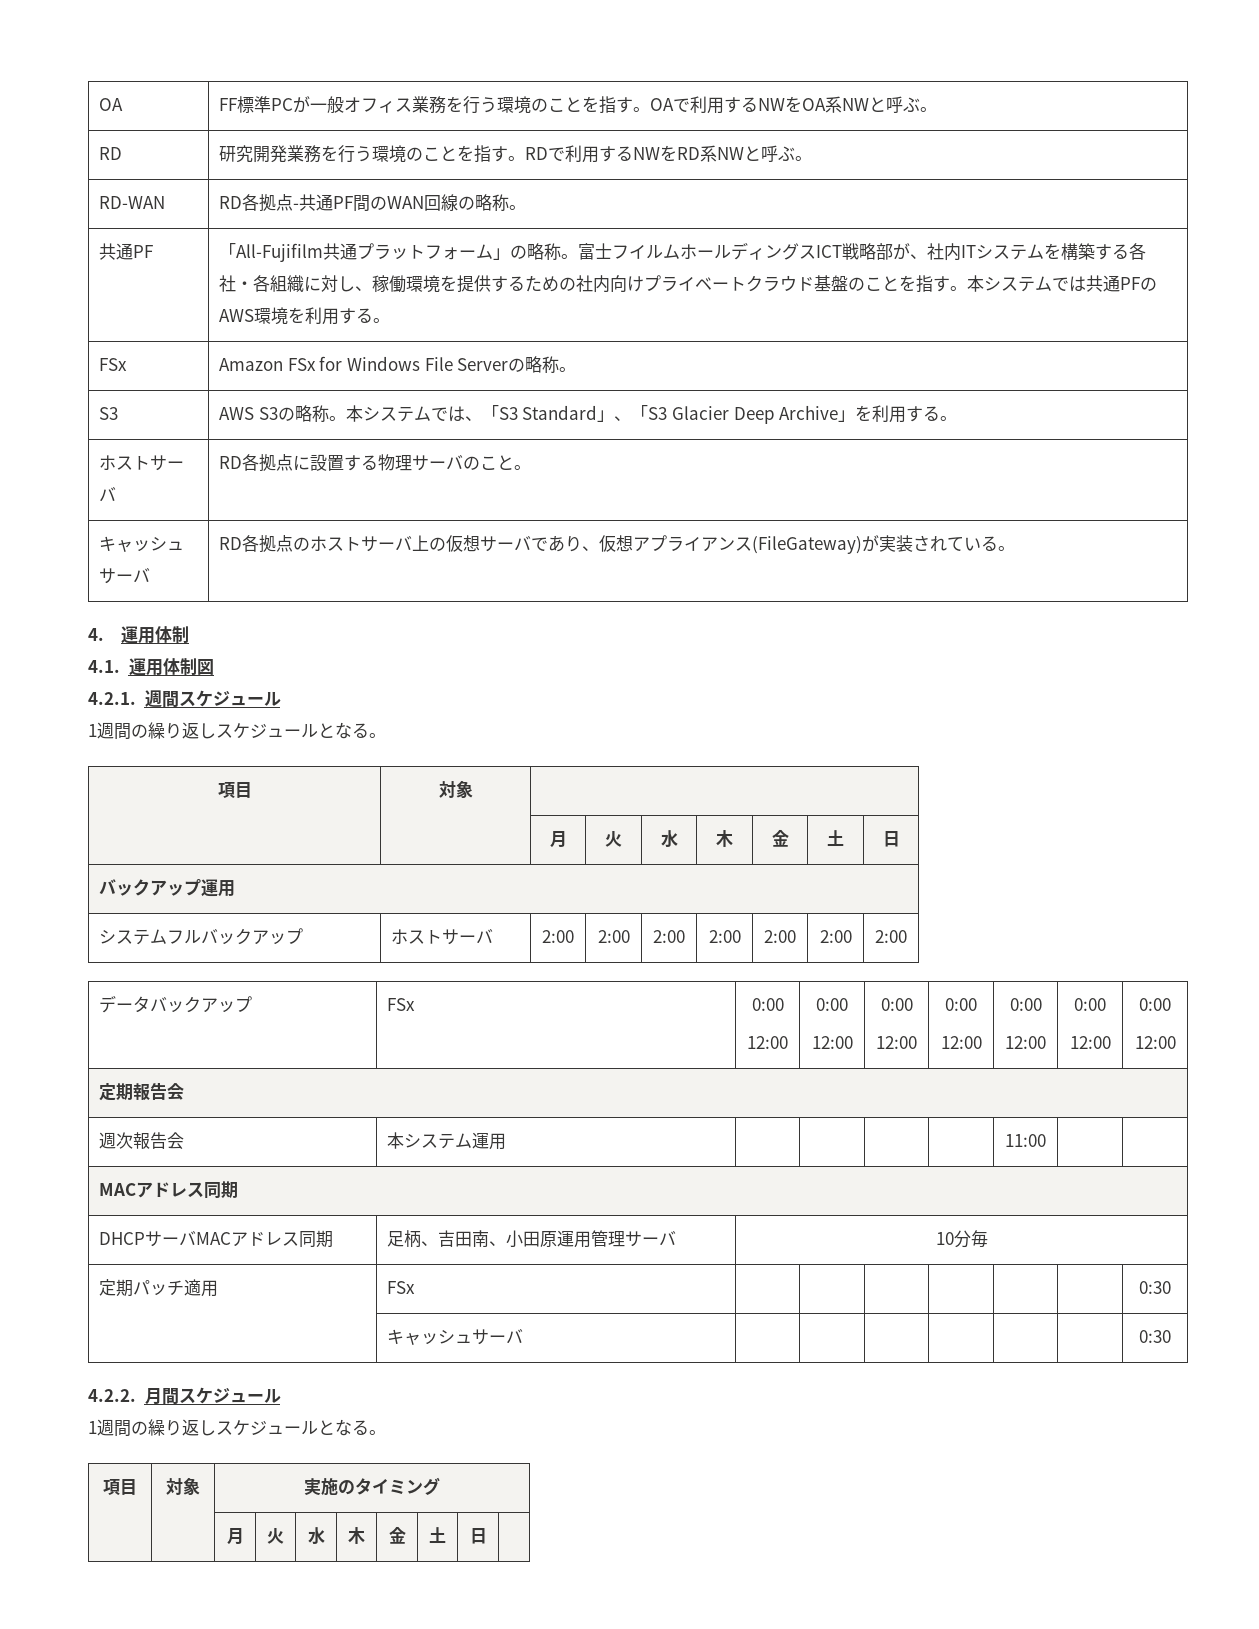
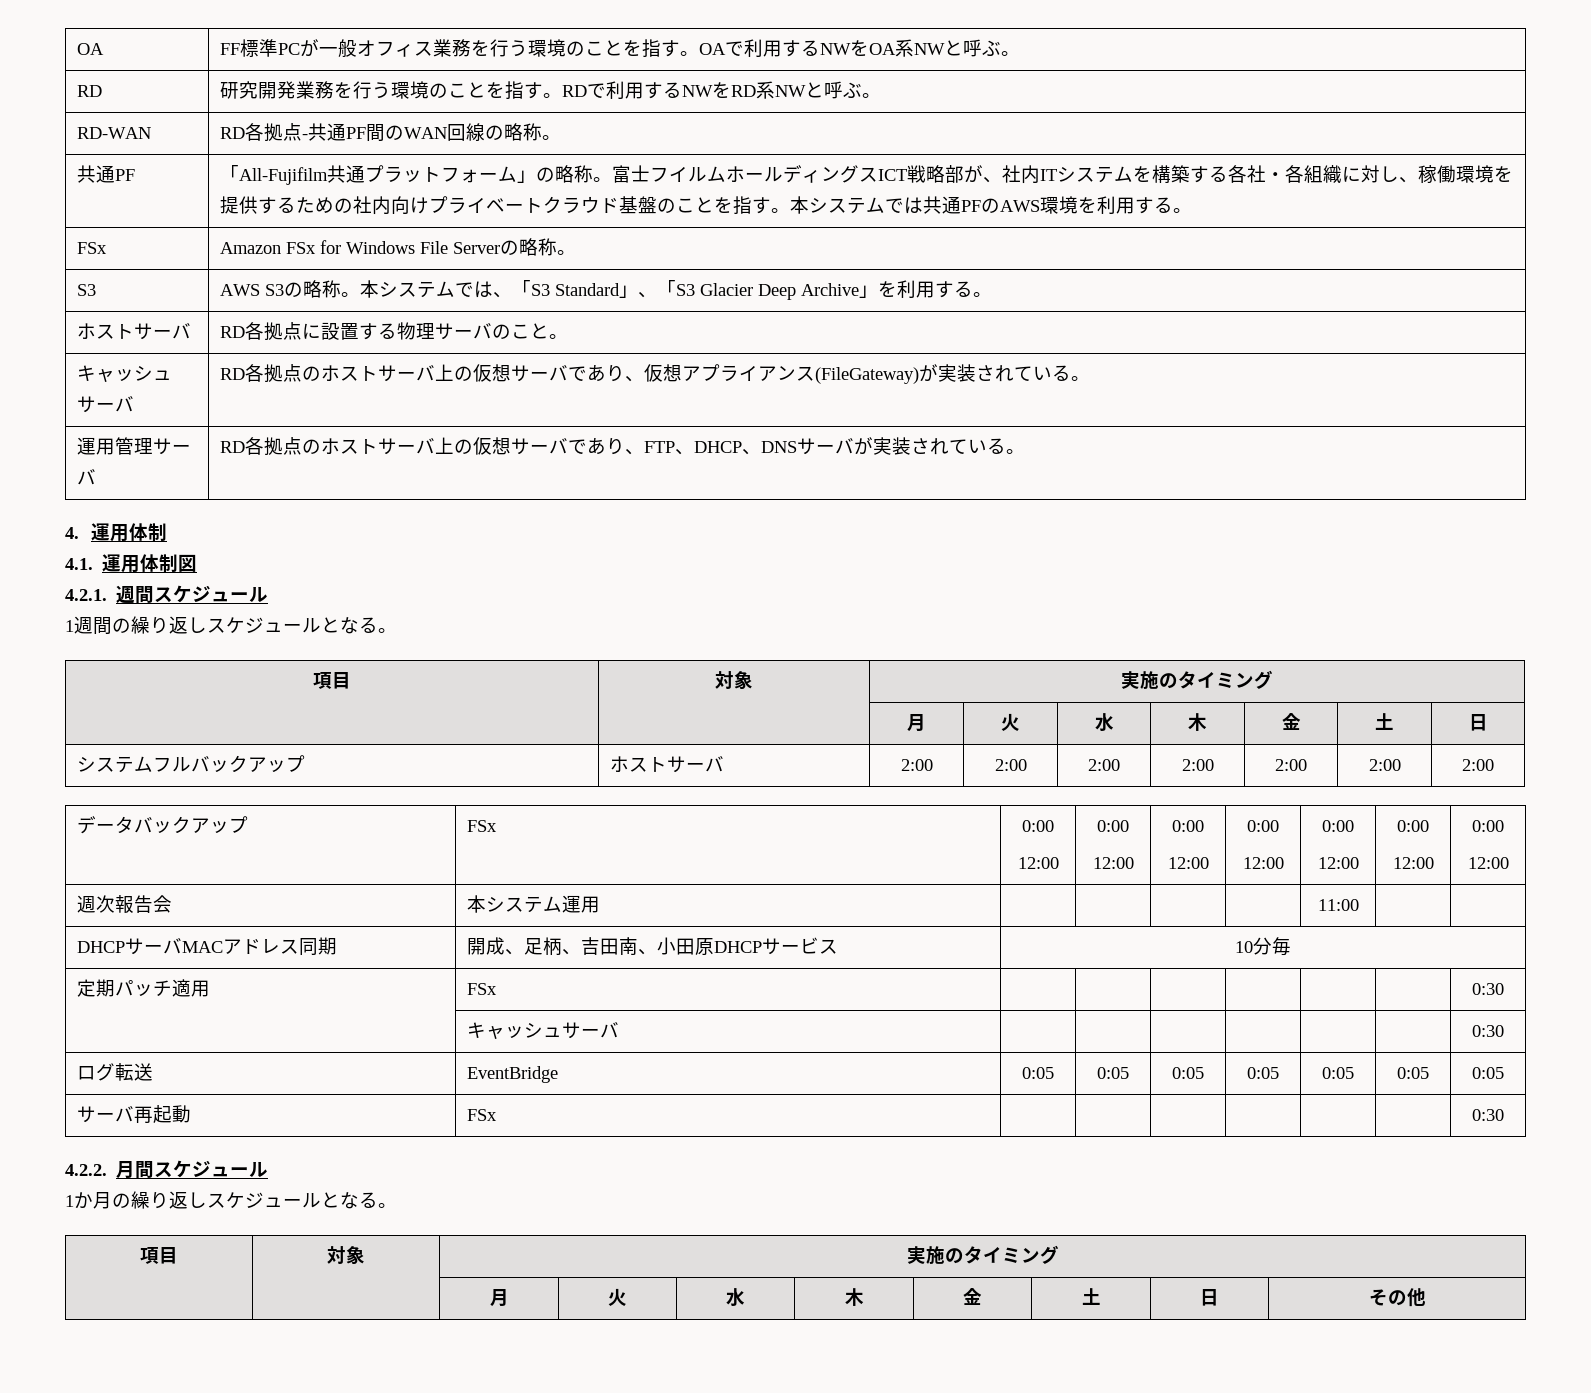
+ 運用管理サーバ | RD各拠点のホストサーバ上の仮想サーバであり、FTP、DHCP、DNSサーバが実装されている。
  4.2.1.週間スケジュール
  1週間の繰り返しスケジュールとなる。
- 項目 | 対象 |
+ 項目 | 対象 | 実施のタイミング
  | | 月 | 火 | 水 | 木 | 金 | 土 | 日
- バックアップ運用
- 定期報告会
  週次報告会 | 本システム運用 | | | | | 11:00 | |
- MACアドレス同期
- DHCPサーバMACアドレス同期 | 足柄、吉田南、小田原運用管理サーバ | 10分毎
+ DHCPサーバMACアドレス同期 | 開成、足柄、吉田南、小田原DHCPサービス | 10分毎
+ ログ転送 | EventBridge | 0:05 | 0:05 | 0:05 | 0:05 | 0:05 | 0:05 | 0:05
+ サーバ再起動 | FSx | | | | | | | 0:30
  4.2.2.月間スケジュール
- 1週間の繰り返しスケジュールとなる。
+ 1か月の繰り返しスケジュールとなる。
- | | 月 | 火 | 水 | 木 | 金 | 土 | 日 |
+ | | 月 | 火 | 水 | 木 | 金 | 土 | 日 | その他

